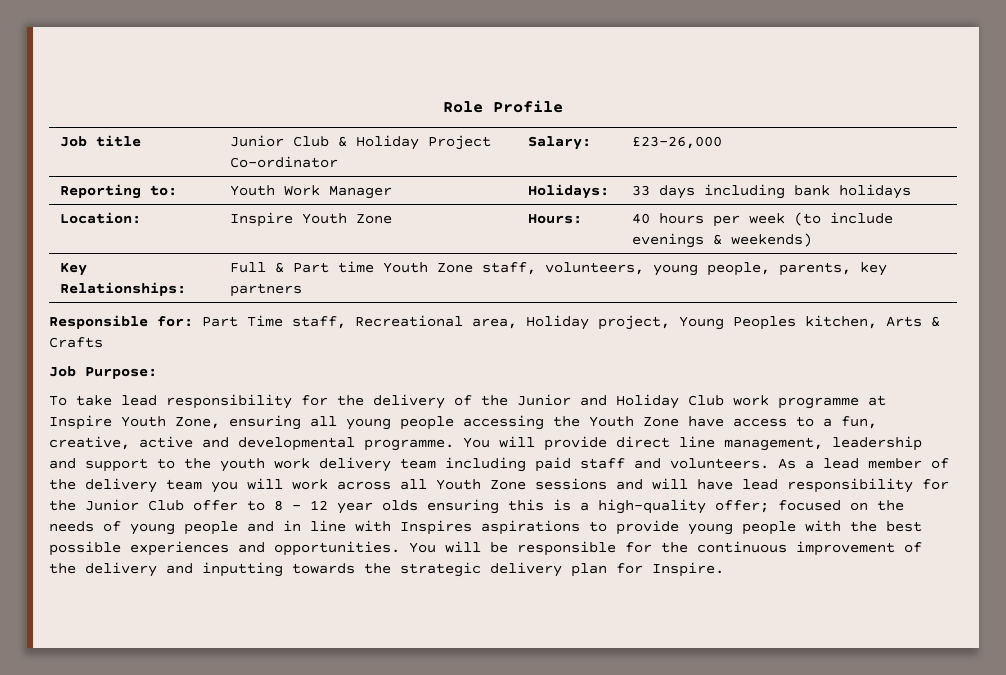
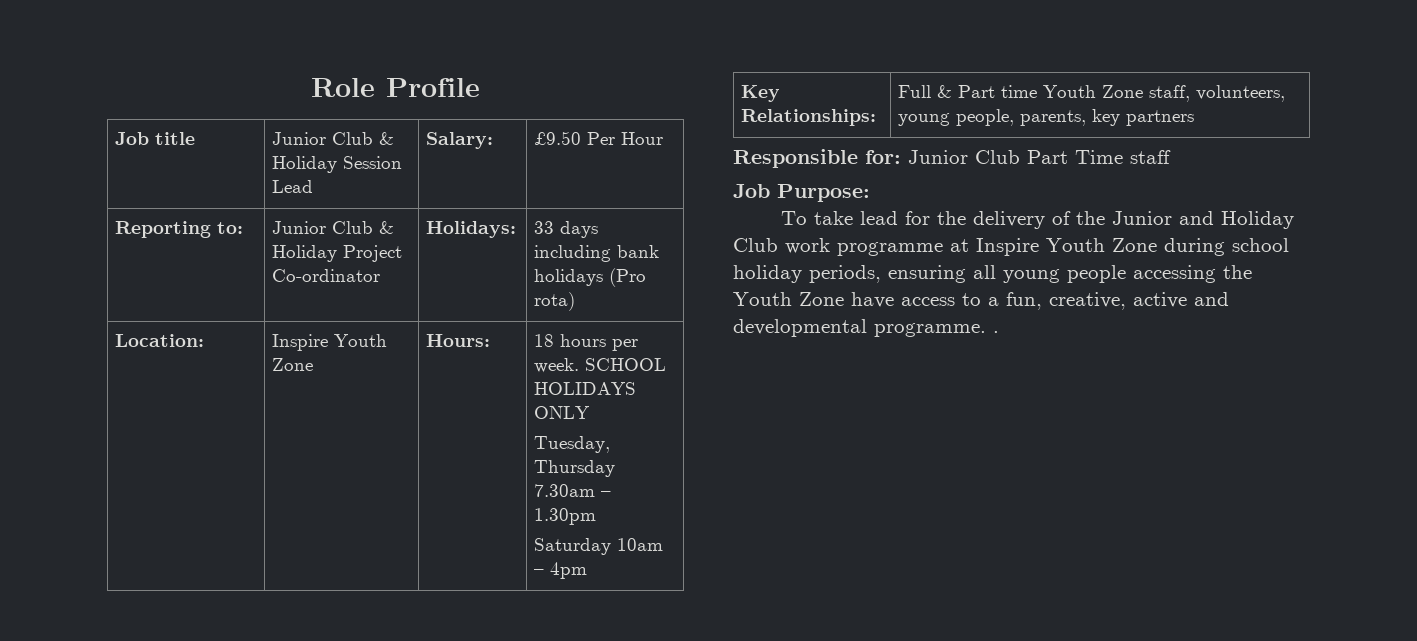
- Job title | Junior Club & Holiday Project Co-ordinator | Salary: | £23-26,000
+ Job title | Junior Club & Holiday Session Lead | Salary: | £9.50 Per Hour
- Reporting to: | Youth Work Manager | Holidays: | 33 days including bank holidays
+ Reporting to: | Junior Club & Holiday Project Co-ordinator | Holidays: | 33 days including bank holidays (Pro rota)
- Location: | Inspire Youth Zone | Hours: | 40 hours per week (to include evenings & weekends)
+ Location: | Inspire Youth Zone | Hours: | 18 hours per week. SCHOOL HOLIDAYS ONLY
+ Tuesday, Thursday 7.30am – 1.30pm
+ Saturday 10am – 4pm
- Responsible for: Part Time staff, Recreational area, Holiday project, Young Peoples kitchen, Arts & Crafts
+ Responsible for: Junior Club Part Time staff
- To take lead responsibility for the delivery of the Junior and Holiday Club work programme at Inspire Youth Zone, ensuring all young people accessing the Youth Zone have access to a fun, creative, active and developmental programme. You will provide direct line management, leadership and support to the youth work delivery team including paid staff and volunteers. As a lead member of the delivery team you will work across all Youth Zone sessions and will have lead responsibility for the Junior Club offer to 8 - 12 year olds ensuring this is a high-quality offer; focused on the needs of young people and in line with Inspires aspirations to provide young people with the best possible experiences and opportunities. You will be responsible for the continuous improvement of the delivery and inputting towards the strategic delivery plan for Inspire.
+ To take lead for the delivery of the Junior and Holiday Club work programme at Inspire Youth Zone during school holiday periods, ensuring all young people accessing the Youth Zone have access to a fun, creative, active and developmental programme. .

